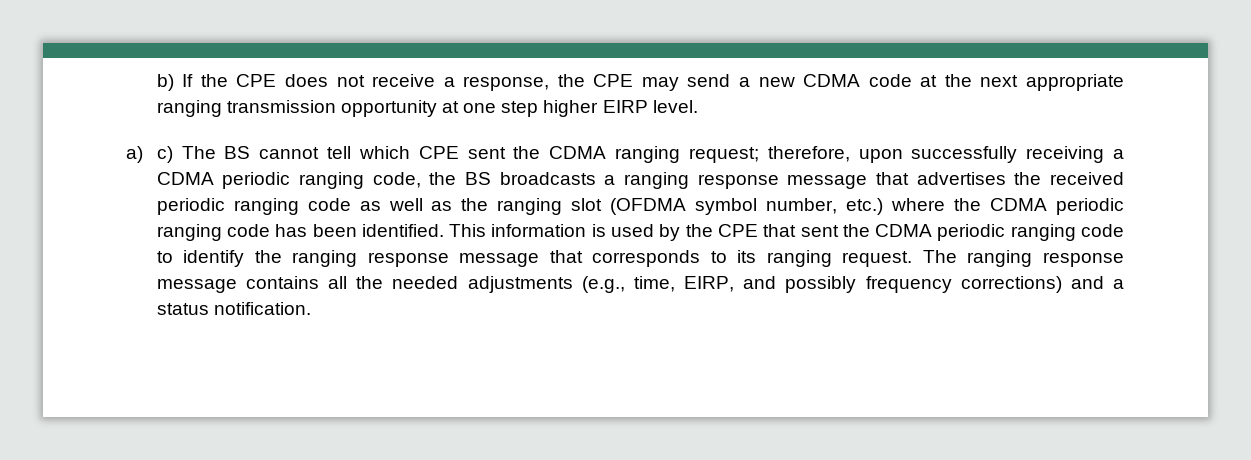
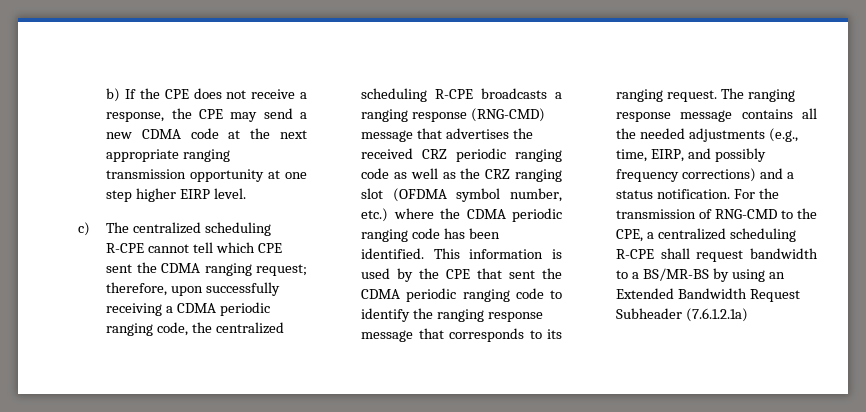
- a) c) The BS cannot tell which CPE sent the CDMA ranging request; therefore, upon successfully receiving a CDMA periodic ranging code, the BS broadcasts a ranging response message that advertises the received periodic ranging code as well as the ranging slot (OFDMA symbol number, etc.) where the CDMA periodic ranging code has been identified.
+ c) The centralized scheduling R-CPE cannot tell which CPE sent the CDMA ranging request; therefore, upon successfully receiving a CDMA periodic ranging code, the centralized scheduling R-CPE broadcasts a ranging response (RNG-CMD) message that advertises the received CRZ periodic ranging code as well as the CRZ ranging slot (OFDMA symbol number, etc.) where the CDMA periodic ranging code has been identified.
+ For the transmission of RNG-CMD to the CPE, a centralized scheduling R-CPE shall request bandwidth to a BS/MR-BS by using an Extended Bandwidth Request Subheader (7.6.1.2.1a)

